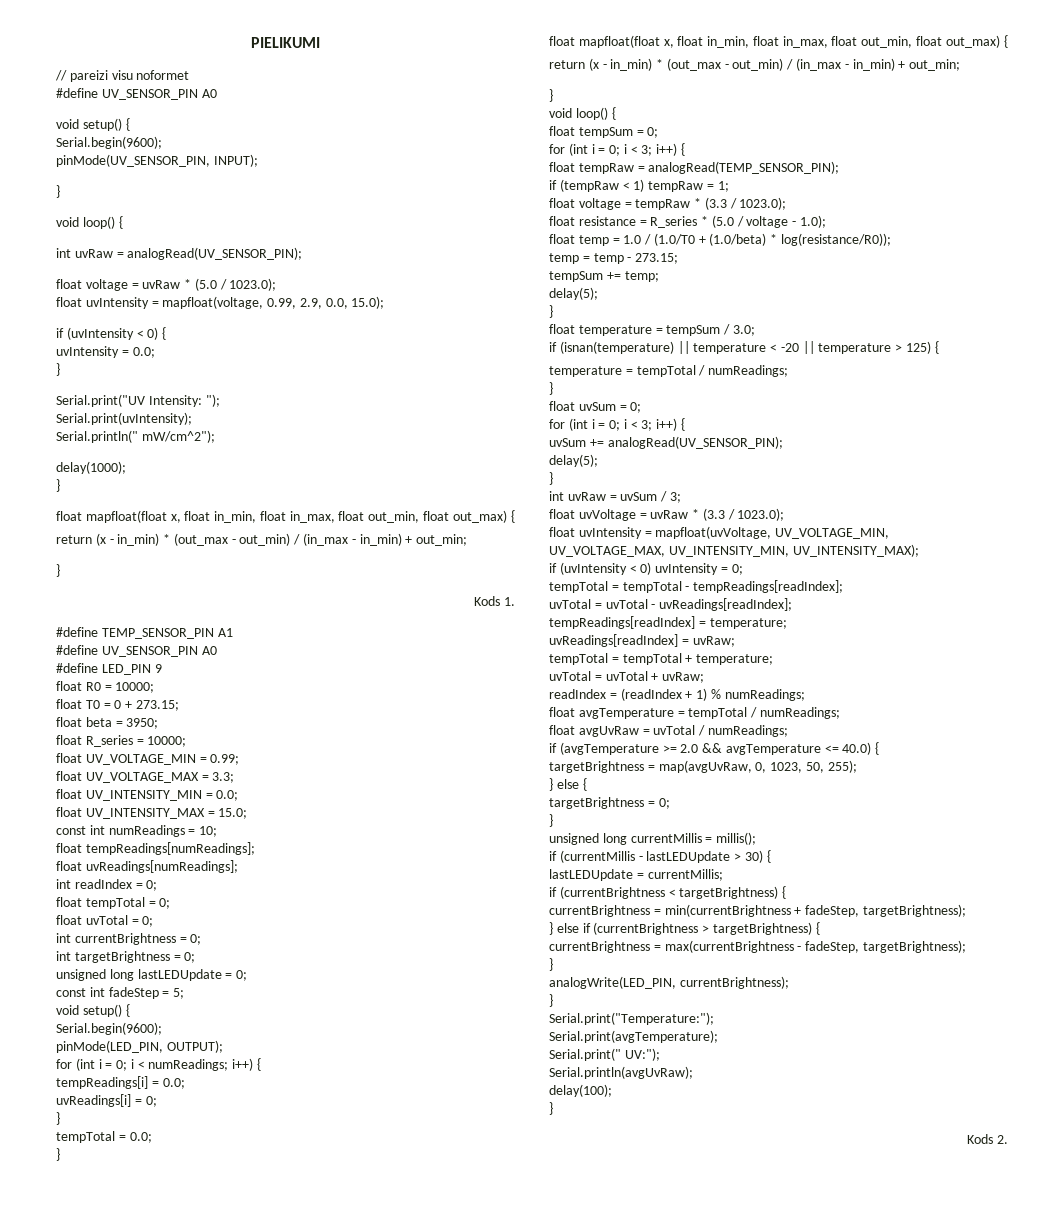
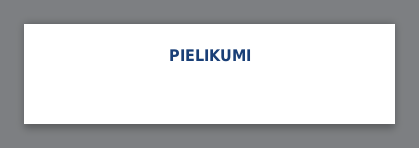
- // pareizi visu noformet
- #define UV_SENSOR_PIN A0
- void setup() {
- Serial.begin(9600);
- pinMode(UV_SENSOR_PIN, INPUT);
- }
- void loop() {
- int uvRaw = analogRead(UV_SENSOR_PIN);
- float voltage = uvRaw * (5.0 / 1023.0);
- float uvIntensity = mapfloat(voltage, 0.99, 2.9, 0.0, 15.0);
- if (uvIntensity < 0) {
- uvIntensity = 0.0;
- }
- Serial.print("UV Intensity: ");
- Serial.print(uvIntensity);
- Serial.println(" mW/cm^2");
- delay(1000);
- }
- float mapfloat(float x, float in_min, float in_max, float out_min, float out_max) {
- return (x - in_min) * (out_max - out_min) / (in_max - in_min) + out_min;
- }
- Kods 1.
- #define TEMP_SENSOR_PIN A1
- #define UV_SENSOR_PIN A0
- #define LED_PIN 9
- float R0 = 10000;
- float T0 = 0 + 273.15;
- float beta = 3950;
- float R_series = 10000;
- float UV_VOLTAGE_MIN = 0.99;
- float UV_VOLTAGE_MAX = 3.3;
- float UV_INTENSITY_MIN = 0.0;
- float UV_INTENSITY_MAX = 15.0;
- const int numReadings = 10;
- float tempReadings[numReadings];
- float uvReadings[numReadings];
- int readIndex = 0;
- float tempTotal = 0;
- float uvTotal = 0;
- int currentBrightness = 0;
- int targetBrightness = 0;
- unsigned long lastLEDUpdate = 0;
- const int fadeStep = 5;
- void setup() {
- Serial.begin(9600);
- pinMode(LED_PIN, OUTPUT);
- for (int i = 0; i < numReadings; i++) {
- tempReadings[i] = 0.0;
- uvReadings[i] = 0;
- }
- tempTotal = 0.0;
- }
- float mapfloat(float x, float in_min, float in_max, float out_min, float out_max) {
- return (x - in_min) * (out_max - out_min) / (in_max - in_min) + out_min;
- }
- void loop() {
- float tempSum = 0;
- for (int i = 0; i < 3; i++) {
- float tempRaw = analogRead(TEMP_SENSOR_PIN);
- if (tempRaw < 1) tempRaw = 1;
- float voltage = tempRaw * (3.3 / 1023.0);
- float resistance = R_series * (5.0 / voltage - 1.0);
- float temp = 1.0 / (1.0/T0 + (1.0/beta) * log(resistance/R0));
- temp = temp - 273.15;
- tempSum += temp;
- delay(5);
- }
- float temperature = tempSum / 3.0;
- if (isnan(temperature) || temperature < -20 || temperature > 125) {
- temperature = tempTotal / numReadings;
- }
- float uvSum = 0;
- for (int i = 0; i < 3; i++) {
- uvSum += analogRead(UV_SENSOR_PIN);
- delay(5);
- }
- int uvRaw = uvSum / 3;
- float uvVoltage = uvRaw * (3.3 / 1023.0);
- float uvIntensity = mapfloat(uvVoltage, UV_VOLTAGE_MIN, UV_VOLTAGE_MAX, UV_INTENSITY_MIN, UV_INTENSITY_MAX);
- if (uvIntensity < 0) uvIntensity = 0;
- tempTotal = tempTotal - tempReadings[readIndex];
- uvTotal = uvTotal - uvReadings[readIndex];
- tempReadings[readIndex] = temperature;
- uvReadings[readIndex] = uvRaw;
- tempTotal = tempTotal + temperature;
- uvTotal = uvTotal + uvRaw;
- readIndex = (readIndex + 1) % numReadings;
- float avgTemperature = tempTotal / numReadings;
- float avgUvRaw = uvTotal / numReadings;
- if (avgTemperature >= 2.0 && avgTemperature <= 40.0) {
- targetBrightness = map(avgUvRaw, 0, 1023, 50, 255);
- } else {
- targetBrightness = 0;
- }
- unsigned long currentMillis = millis();
- if (currentMillis - lastLEDUpdate > 30) {
- lastLEDUpdate = currentMillis;
- if (currentBrightness < targetBrightness) {
- currentBrightness = min(currentBrightness + fadeStep, targetBrightness);
- } else if (currentBrightness > targetBrightness) {
- currentBrightness = max(currentBrightness - fadeStep, targetBrightness);
- }
- analogWrite(LED_PIN, currentBrightness);
- }
- Serial.print("Temperature:");
- Serial.print(avgTemperature);
- Serial.print(" UV:");
- Serial.println(avgUvRaw);
- delay(100);
- }
- Kods 2.

